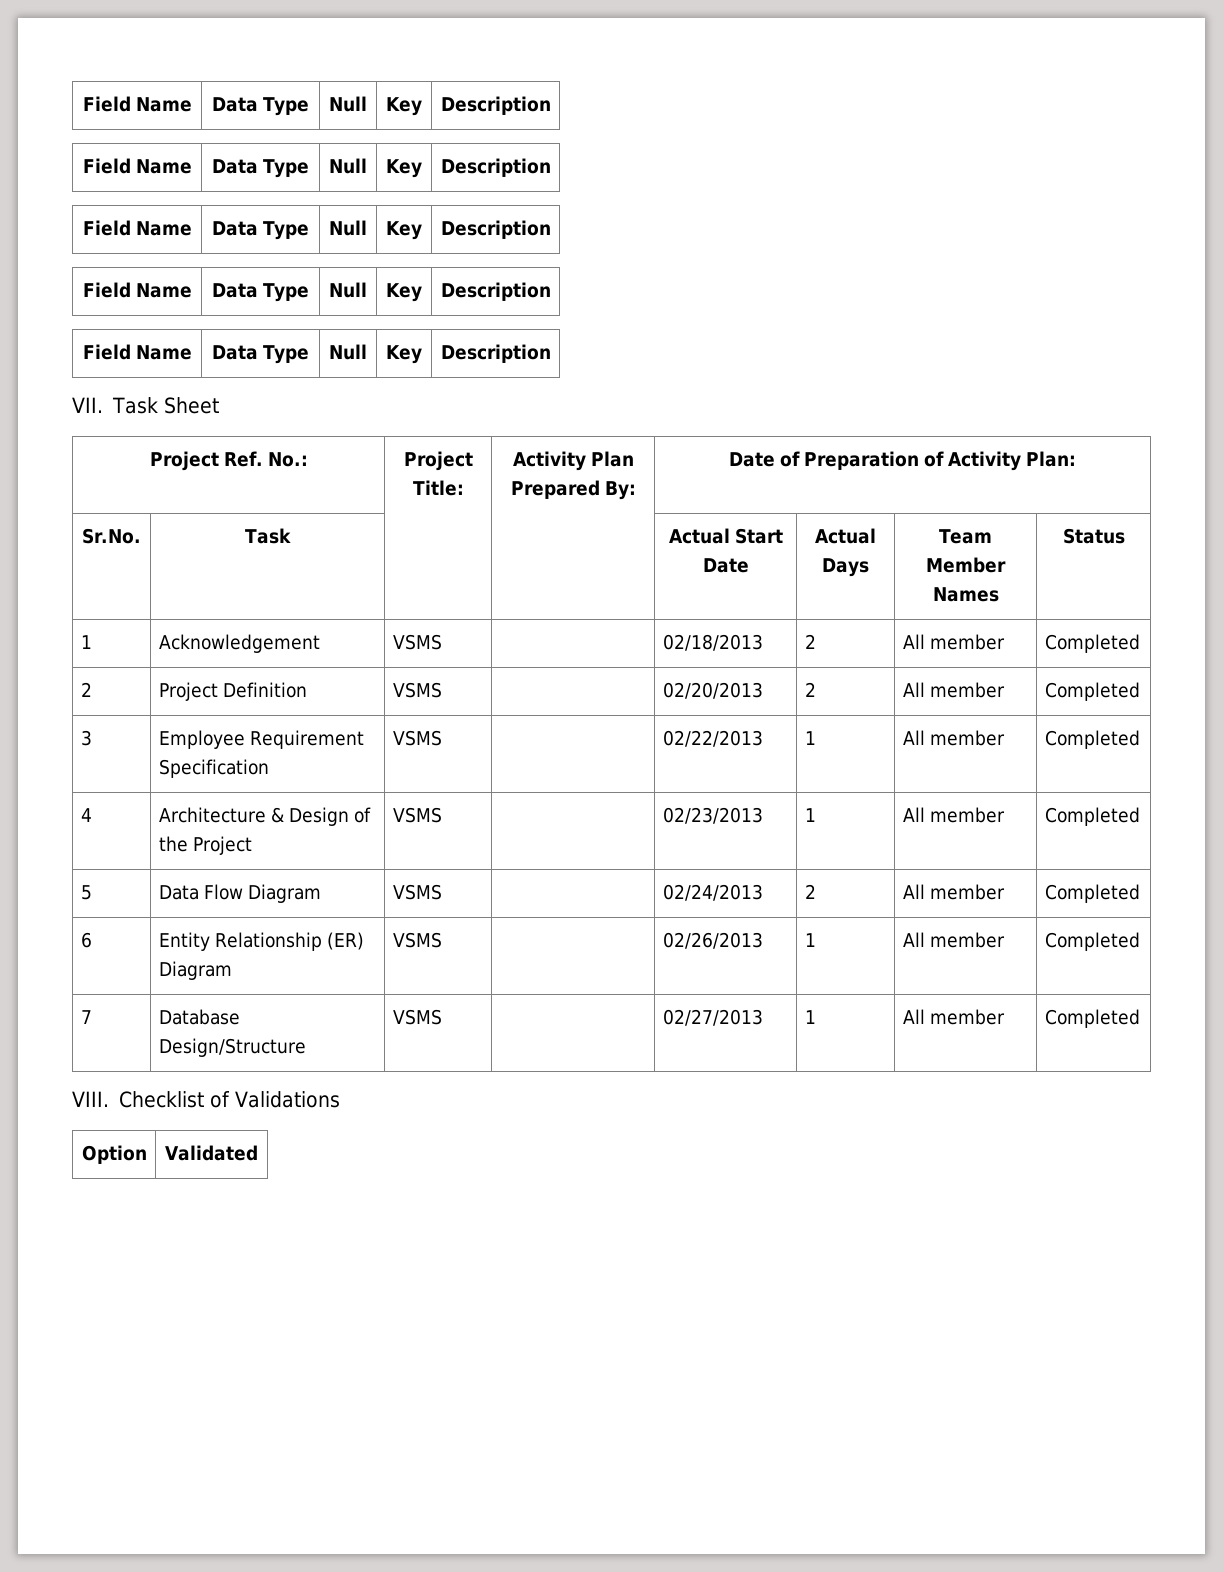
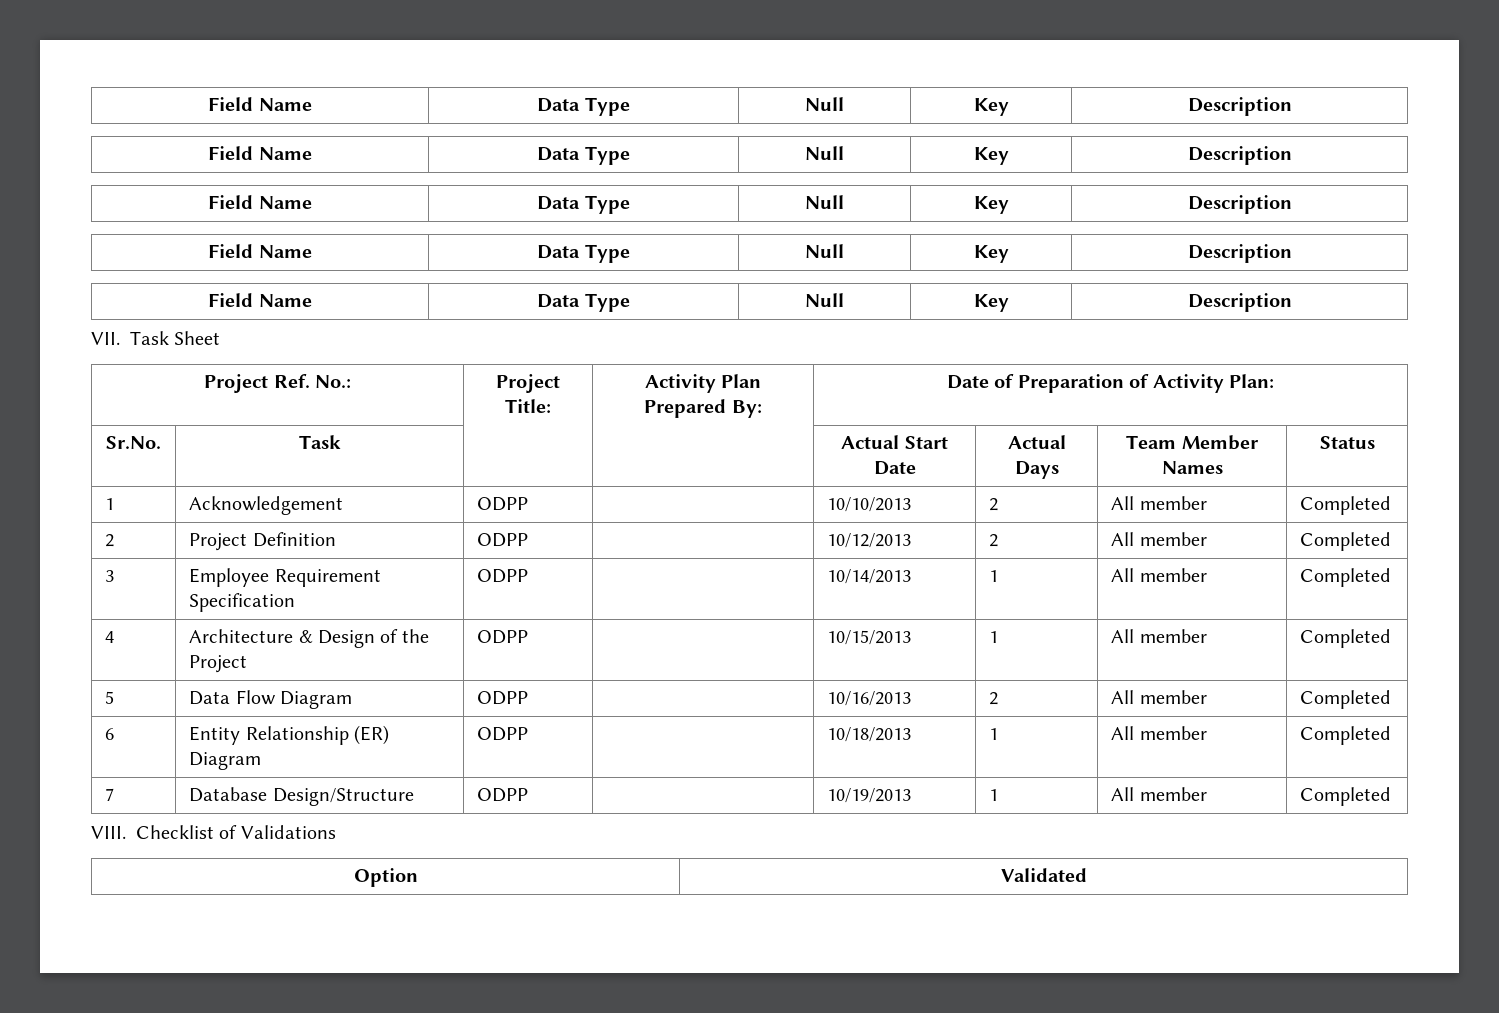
- 1 | Acknowledgement | VSMS | | 02/18/2013 | 2 | All member | Completed
+ 1 | Acknowledgement | ODPP | | 10/10/2013 | 2 | All member | Completed
- 2 | Project Definition | VSMS | | 02/20/2013 | 2 | All member | Completed
+ 2 | Project Definition | ODPP | | 10/12/2013 | 2 | All member | Completed
- 3 | Employee Requirement Specification | VSMS | | 02/22/2013 | 1 | All member | Completed
+ 3 | Employee Requirement Specification | ODPP | | 10/14/2013 | 1 | All member | Completed
- 4 | Architecture & Design of the Project | VSMS | | 02/23/2013 | 1 | All member | Completed
+ 4 | Architecture & Design of the Project | ODPP | | 10/15/2013 | 1 | All member | Completed
- 5 | Data Flow Diagram | VSMS | | 02/24/2013 | 2 | All member | Completed
+ 5 | Data Flow Diagram | ODPP | | 10/16/2013 | 2 | All member | Completed
- 6 | Entity Relationship (ER) Diagram | VSMS | | 02/26/2013 | 1 | All member | Completed
+ 6 | Entity Relationship (ER) Diagram | ODPP | | 10/18/2013 | 1 | All member | Completed
- 7 | Database Design/Structure | VSMS | | 02/27/2013 | 1 | All member | Completed
+ 7 | Database Design/Structure | ODPP | | 10/19/2013 | 1 | All member | Completed

